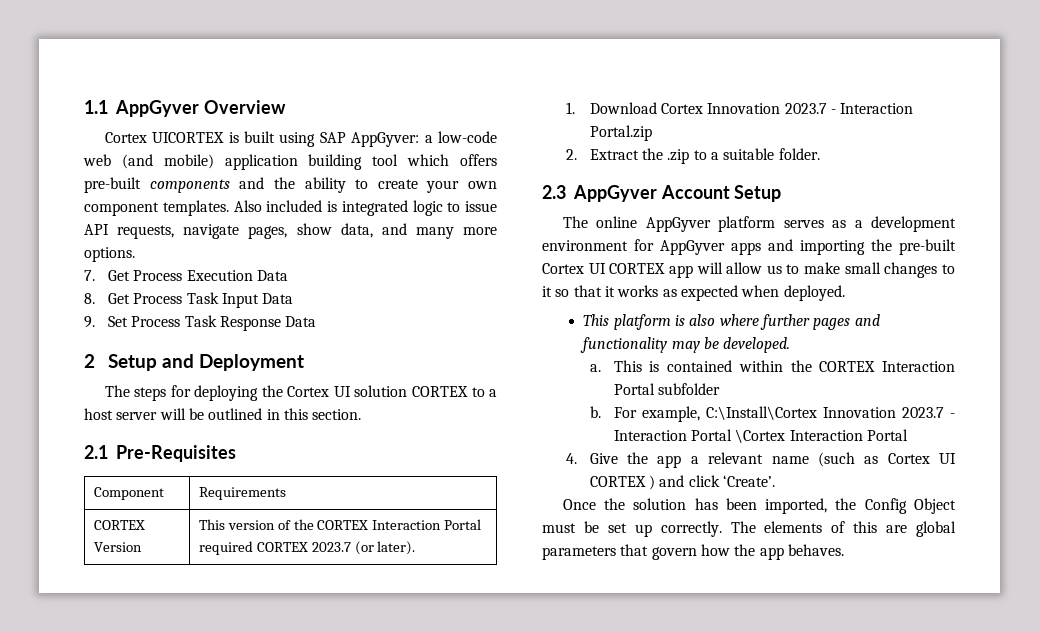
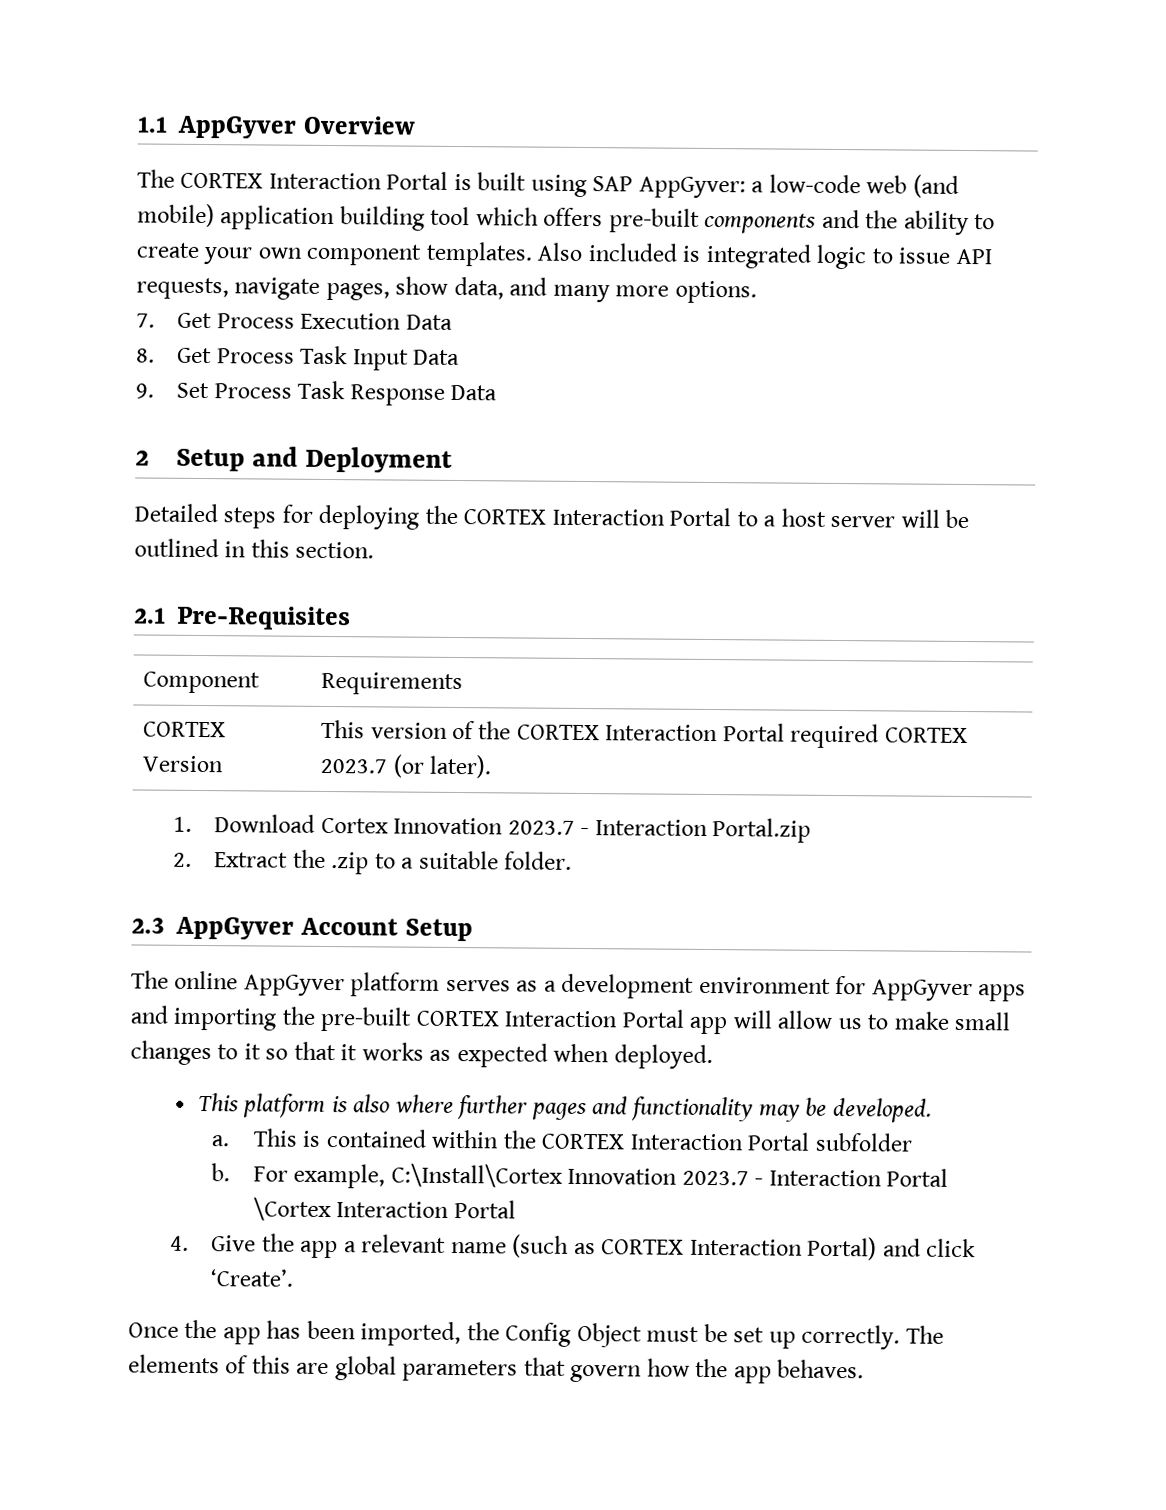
- Cortex UICORTEX is built using SAP AppGyver: a low-code web (and mobile) application building tool which offers pre-built components and the ability to create your own component templates.
+ The CORTEX Interaction Portal is built using SAP AppGyver: a low-code web (and mobile) application building tool which offers pre-built components and the ability to create your own component templates.
- The steps for deploying the Cortex UI solution CORTEX to a host server will be outlined in this section.
+ Detailed steps for deploying the CORTEX Interaction Portal to a host server will be outlined in this section.
- The online AppGyver platform serves as a development environment for AppGyver apps and importing the pre-built Cortex UI CORTEX app will allow us to make small changes to it so that it works as expected when deployed.
+ The online AppGyver platform serves as a development environment for AppGyver apps and importing the pre-built CORTEX Interaction Portal app will allow us to make small changes to it so that it works as expected when deployed.
- 4. Give the app a relevant name (such as Cortex UI CORTEX ) and click ‘Create’.
+ 4. Give the app a relevant name (such as CORTEX Interaction Portal) and click ‘Create’.
- Once the solution has been imported, the Config Object must be set up correctly.
+ Once the app has been imported, the Config Object must be set up correctly.

